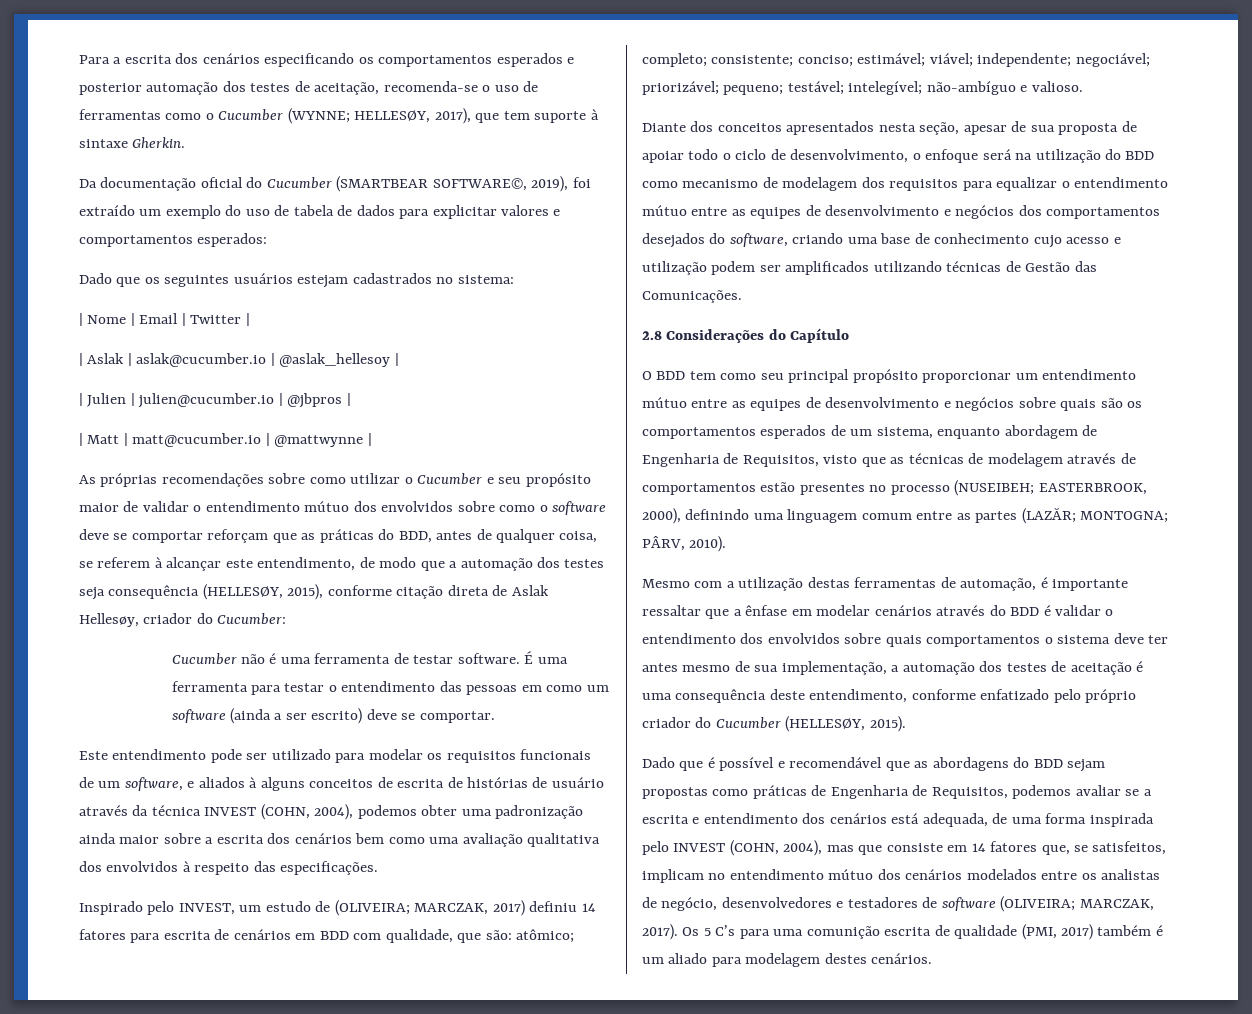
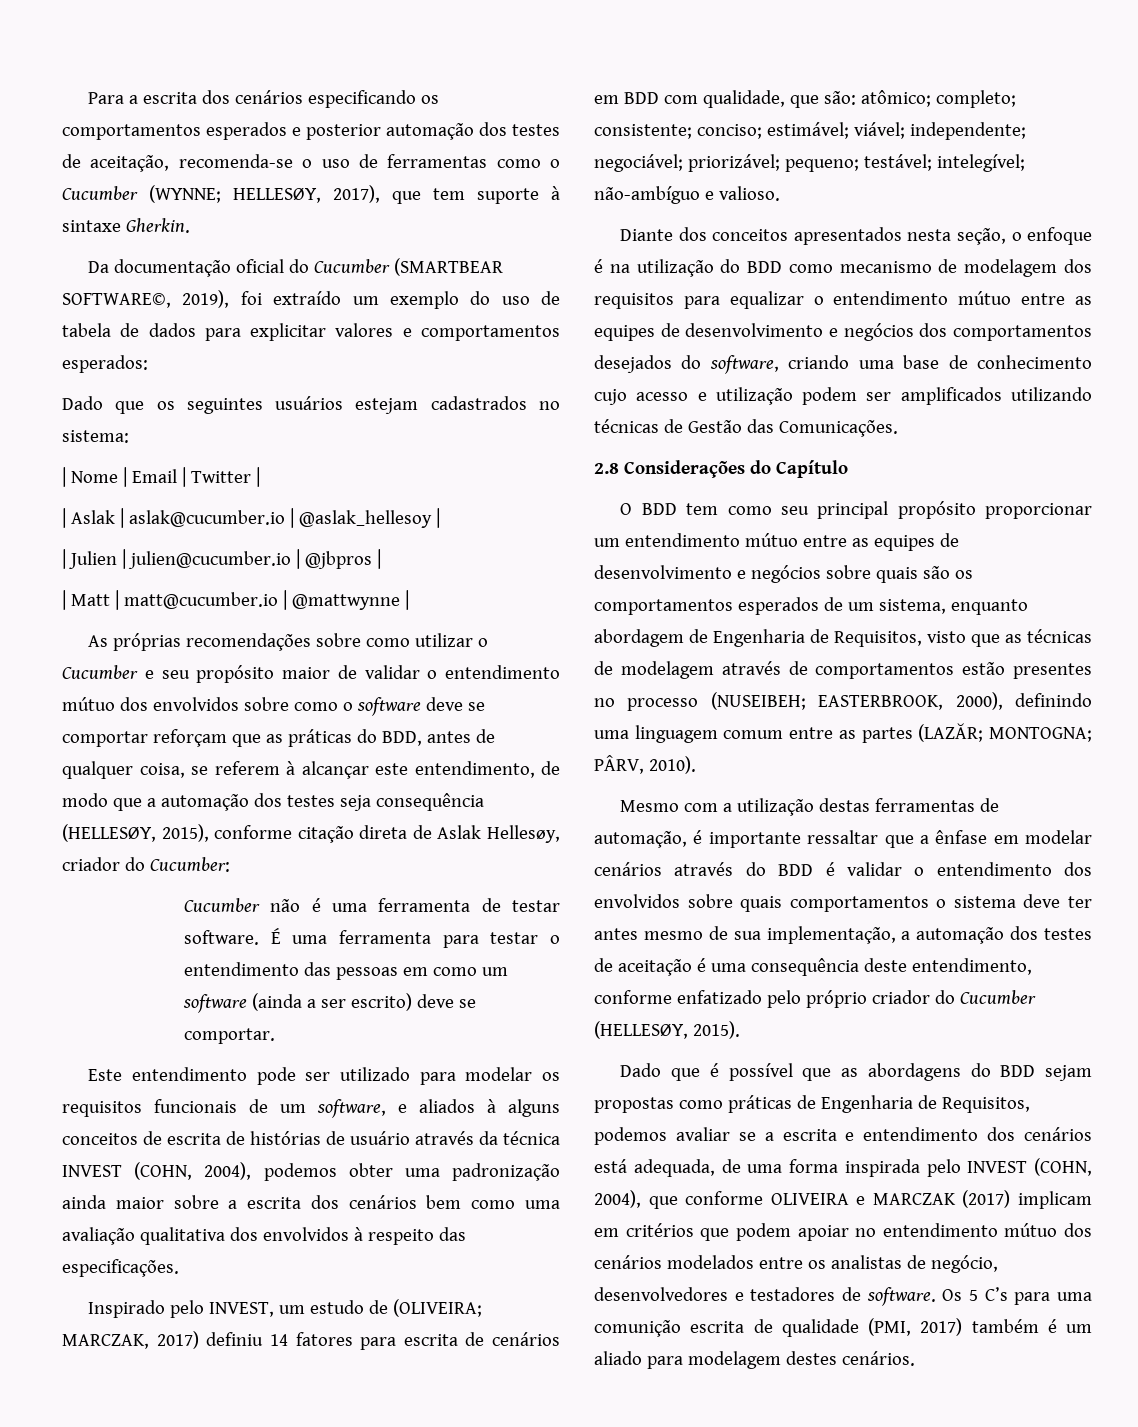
- Diante dos conceitos apresentados nesta seção, apesar de sua proposta de apoiar todo o ciclo de desenvolvimento, o enfoque será na utilização do BDD como mecanismo de modelagem dos requisitos para equalizar o entendimento mútuo entre as equipes de desenvolvimento e negócios dos comportamentos desejados do software, criando uma base de conhecimento cujo acesso e utilização podem ser amplificados utilizando técnicas de Gestão das Comunicações.
+ Diante dos conceitos apresentados nesta seção, o enfoque é na utilização do BDD como mecanismo de modelagem dos requisitos para equalizar o entendimento mútuo entre as equipes de desenvolvimento e negócios dos comportamentos desejados do software, criando uma base de conhecimento cujo acesso e utilização podem ser amplificados utilizando técnicas de Gestão das Comunicações.
- Dado que é possível e recomendável que as abordagens do BDD sejam propostas como práticas de Engenharia de Requisitos, podemos avaliar se a escrita e entendimento dos cenários está adequada, de uma forma inspirada pelo INVEST (COHN, 2004), mas que consiste em 14 fatores que, se satisfeitos, implicam no entendimento mútuo dos cenários modelados entre os analistas de negócio, desenvolvedores e testadores de software (OLIVEIRA; MARCZAK, 2017).
+ Dado que é possível que as abordagens do BDD sejam propostas como práticas de Engenharia de Requisitos, podemos avaliar se a escrita e entendimento dos cenários está adequada, de uma forma inspirada pelo INVEST (COHN, 2004), que conforme OLIVEIRA e MARCZAK (2017) implicam em critérios que podem apoiar no entendimento mútuo dos cenários modelados entre os analistas de negócio, desenvolvedores e testadores de software.

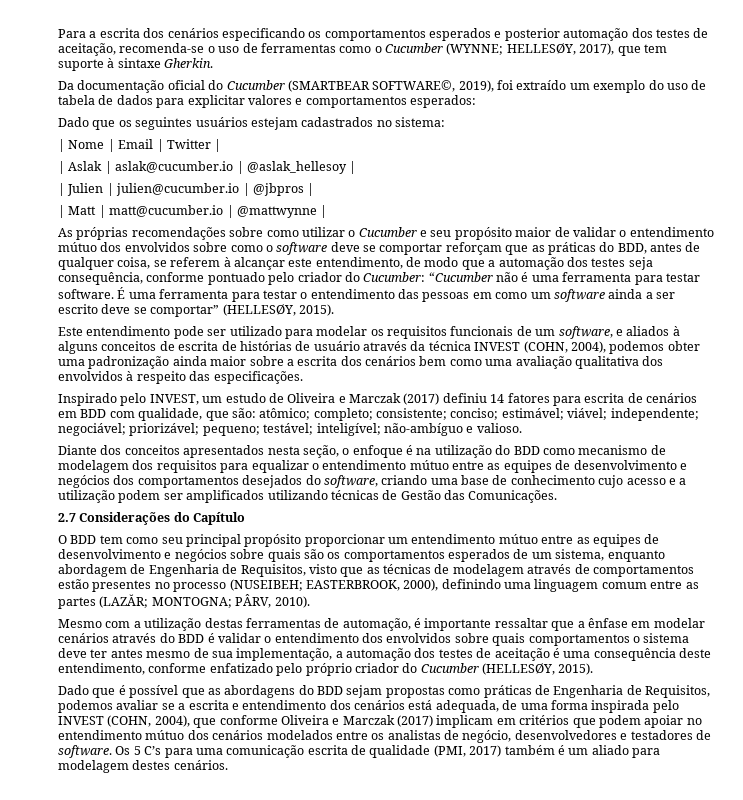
- As próprias recomendações sobre como utilizar o Cucumber e seu propósito maior de validar o entendimento mútuo dos envolvidos sobre como o software deve se comportar reforçam que as práticas do BDD, antes de qualquer coisa, se referem à alcançar este entendimento, de modo que a automação dos testes seja consequência (HELLESØY, 2015), conforme citação direta de Aslak Hellesøy, criador do Cucumber:
- Cucumber não é uma ferramenta de testar software.
+ As próprias recomendações sobre como utilizar o Cucumber e seu propósito maior de validar o entendimento mútuo dos envolvidos sobre como o software deve se comportar reforçam que as práticas do BDD, antes de qualquer coisa, se referem à alcançar este entendimento, de modo que a automação dos testes seja consequência, conforme pontuado pelo criador do Cucumber: “Cucumber não é uma ferramenta para testar software.
- É uma ferramenta para testar o entendimento das pessoas em como um software (ainda a ser escrito) deve se comportar.
+ É uma ferramenta para testar o entendimento das pessoas em como um software ainda a ser escrito deve se comportar” (HELLESØY, 2015).
- Inspirado pelo INVEST, um estudo de (OLIVEIRA; MARCZAK, 2017) definiu 14 fatores para escrita de cenários em BDD com qualidade, que são: atômico; completo; consistente; conciso; estimável; viável; independente; negociável; priorizável; pequeno; testável; intelegível; não-ambíguo e valioso.
+ Inspirado pelo INVEST, um estudo de Oliveira e Marczak (2017) definiu 14 fatores para escrita de cenários em BDD com qualidade, que são: atômico; completo; consistente; conciso; estimável; viável; independente; negociável; priorizável; pequeno; testável; inteligível; não-ambíguo e valioso.
- Diante dos conceitos apresentados nesta seção, o enfoque é na utilização do BDD como mecanismo de modelagem dos requisitos para equalizar o entendimento mútuo entre as equipes de desenvolvimento e negócios dos comportamentos desejados do software, criando uma base de conhecimento cujo acesso e utilização podem ser amplificados utilizando técnicas de Gestão das Comunicações.
+ Diante dos conceitos apresentados nesta seção, o enfoque é na utilização do BDD como mecanismo de modelagem dos requisitos para equalizar o entendimento mútuo entre as equipes de desenvolvimento e negócios dos comportamentos desejados do software, criando uma base de conhecimento cujo acesso e a utilização podem ser amplificados utilizando técnicas de Gestão das Comunicações.
- 2.8 Considerações do Capítulo
+ 2.7 Considerações do Capítulo
- Dado que é possível que as abordagens do BDD sejam propostas como práticas de Engenharia de Requisitos, podemos avaliar se a escrita e entendimento dos cenários está adequada, de uma forma inspirada pelo INVEST (COHN, 2004), que conforme OLIVEIRA e MARCZAK (2017) implicam em critérios que podem apoiar no entendimento mútuo dos cenários modelados entre os analistas de negócio, desenvolvedores e testadores de software.
+ Dado que é possível que as abordagens do BDD sejam propostas como práticas de Engenharia de Requisitos, podemos avaliar se a escrita e entendimento dos cenários está adequada, de uma forma inspirada pelo INVEST (COHN, 2004), que conforme Oliveira e Marczak (2017) implicam em critérios que podem apoiar no entendimento mútuo dos cenários modelados entre os analistas de negócio, desenvolvedores e testadores de software.
- Os 5 C’s para uma comunição escrita de qualidade (PMI, 2017) também é um aliado para modelagem destes cenários.
+ Os 5 C’s para uma comunicação escrita de qualidade (PMI, 2017) também é um aliado para modelagem destes cenários.

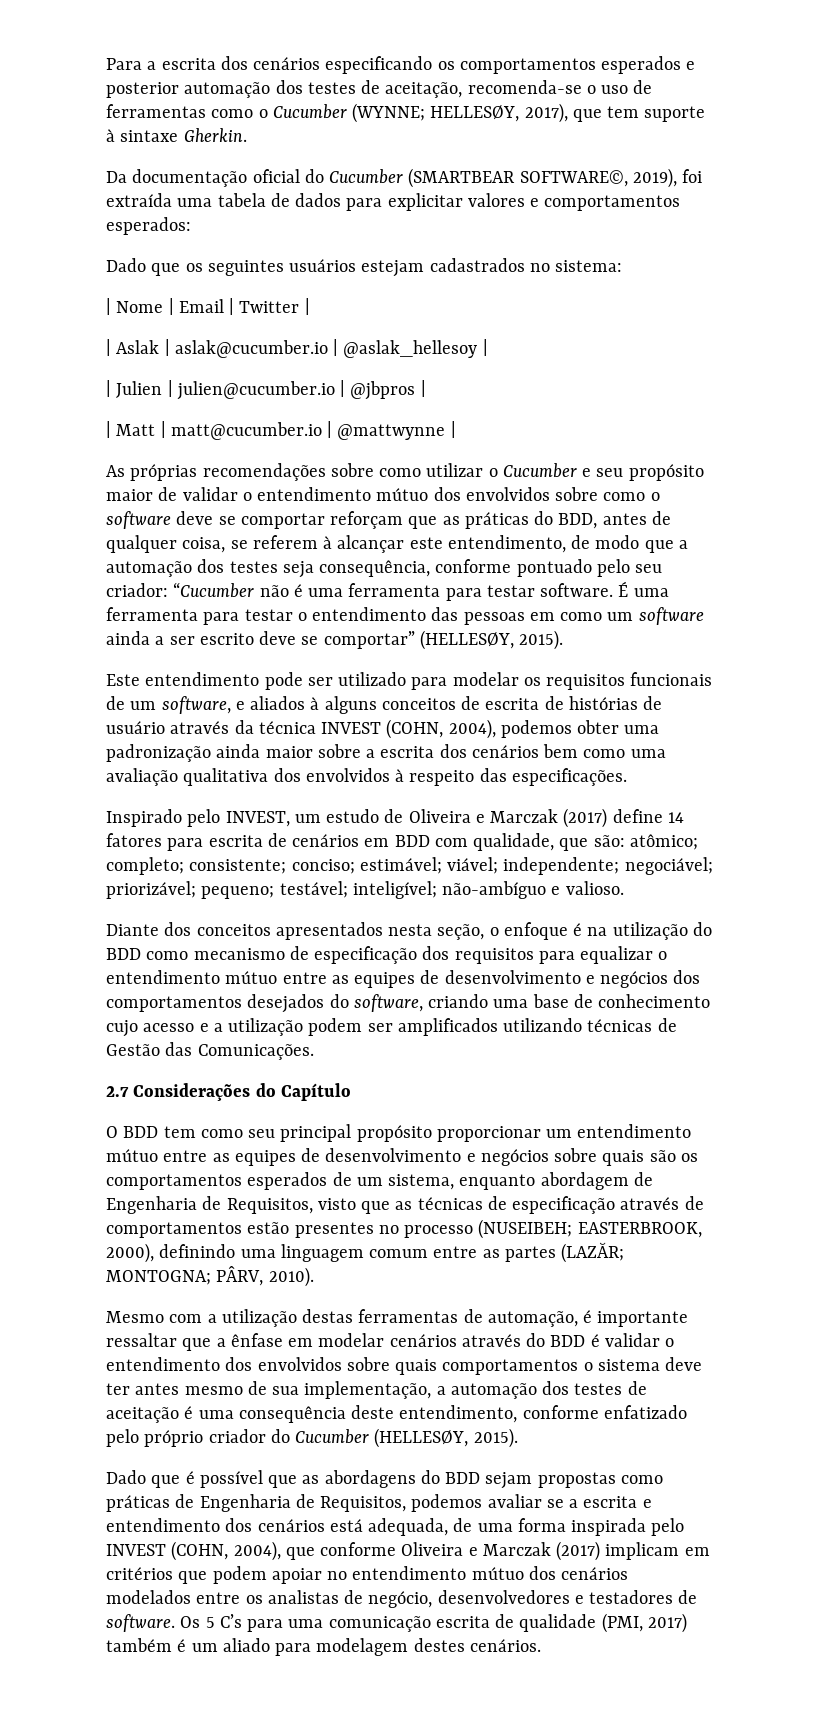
- Da documentação oficial do Cucumber (SMARTBEAR SOFTWARE©, 2019), foi extraído um exemplo do uso de tabela de dados para explicitar valores e comportamentos esperados:
+ Da documentação oficial do Cucumber (SMARTBEAR SOFTWARE©, 2019), foi extraída uma tabela de dados para explicitar valores e comportamentos esperados:
- As próprias recomendações sobre como utilizar o Cucumber e seu propósito maior de validar o entendimento mútuo dos envolvidos sobre como o software deve se comportar reforçam que as práticas do BDD, antes de qualquer coisa, se referem à alcançar este entendimento, de modo que a automação dos testes seja consequência, conforme pontuado pelo criador do Cucumber:
+ As próprias recomendações sobre como utilizar o Cucumber e seu propósito maior de validar o entendimento mútuo dos envolvidos sobre como o software deve se comportar reforçam que as práticas do BDD, antes de qualquer coisa, se referem à alcançar este entendimento, de modo que a automação dos testes seja consequência, conforme pontuado pelo seu criador:
- Inspirado pelo INVEST, um estudo de Oliveira e Marczak (2017) definiu 14 fatores para escrita de cenários em BDD com qualidade, que são: atômico; completo; consistente; conciso; estimável; viável; independente; negociável; priorizável; pequeno; testável; inteligível; não-ambíguo e valioso.
+ Inspirado pelo INVEST, um estudo de Oliveira e Marczak (2017) define 14 fatores para escrita de cenários em BDD com qualidade, que são: atômico; completo; consistente; conciso; estimável; viável; independente; negociável; priorizável; pequeno; testável; inteligível; não-ambíguo e valioso.
- Diante dos conceitos apresentados nesta seção, o enfoque é na utilização do BDD como mecanismo de modelagem dos requisitos para equalizar o entendimento mútuo entre as equipes de desenvolvimento e negócios dos comportamentos desejados do software, criando uma base de conhecimento cujo acesso e a utilização podem ser amplificados utilizando técnicas de Gestão das Comunicações.
+ Diante dos conceitos apresentados nesta seção, o enfoque é na utilização do BDD como mecanismo de especificação dos requisitos para equalizar o entendimento mútuo entre as equipes de desenvolvimento e negócios dos comportamentos desejados do software, criando uma base de conhecimento cujo acesso e a utilização podem ser amplificados utilizando técnicas de Gestão das Comunicações.
- O BDD tem como seu principal propósito proporcionar um entendimento mútuo entre as equipes de desenvolvimento e negócios sobre quais são os comportamentos esperados de um sistema, enquanto abordagem de Engenharia de Requisitos, visto que as técnicas de modelagem através de comportamentos estão presentes no processo (NUSEIBEH; EASTERBROOK, 2000), definindo uma linguagem comum entre as partes (LAZĂR; MONTOGNA; PÂRV, 2010).
+ O BDD tem como seu principal propósito proporcionar um entendimento mútuo entre as equipes de desenvolvimento e negócios sobre quais são os comportamentos esperados de um sistema, enquanto abordagem de Engenharia de Requisitos, visto que as técnicas de especificação através de comportamentos estão presentes no processo (NUSEIBEH; EASTERBROOK, 2000), definindo uma linguagem comum entre as partes (LAZĂR; MONTOGNA; PÂRV, 2010).

